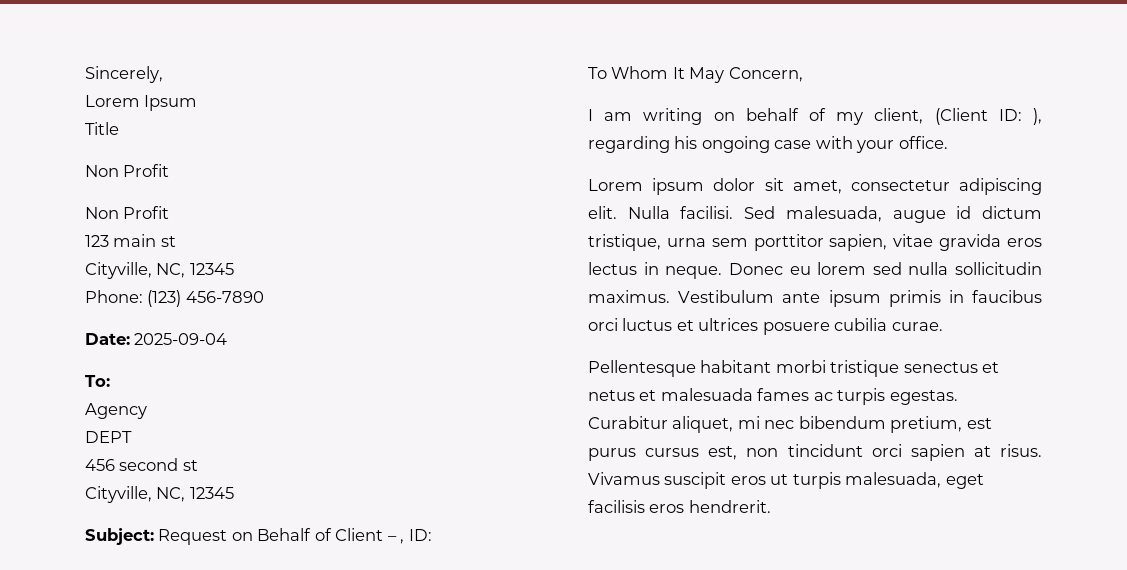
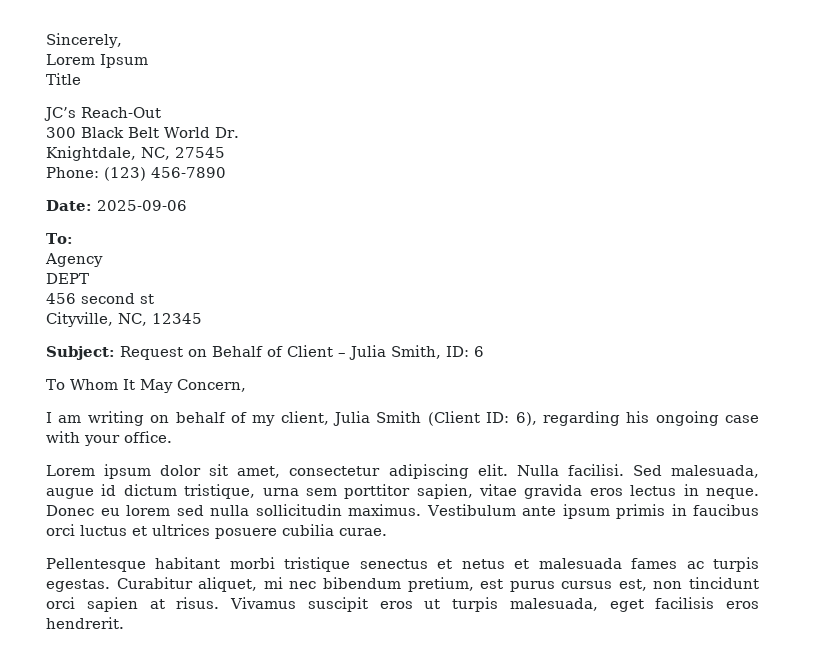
  Title
- Non Profit
- Non Profit
- 123 main st
- Cityville, NC, 12345
+ JC’s Reach-Out
+ 300 Black Belt World Dr.
+ Knightdale, NC, 27545
- Date: 2025-09-04
+ Date: 2025-09-06
- Subject: Request on Behalf of Client – , ID:
+ Subject: Request on Behalf of Client – Julia Smith, ID: 6
- I am writing on behalf of my client, (Client ID: ), regarding his ongoing case with your office.
+ I am writing on behalf of my client, Julia Smith (Client ID: 6), regarding his ongoing case with your office.

